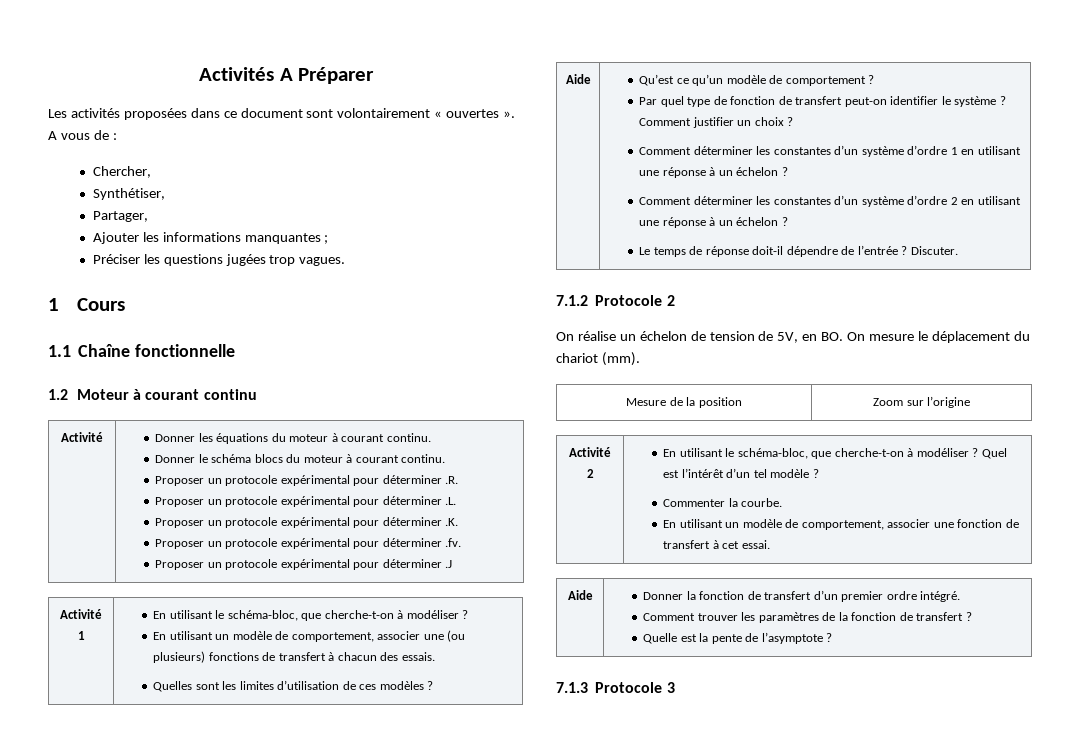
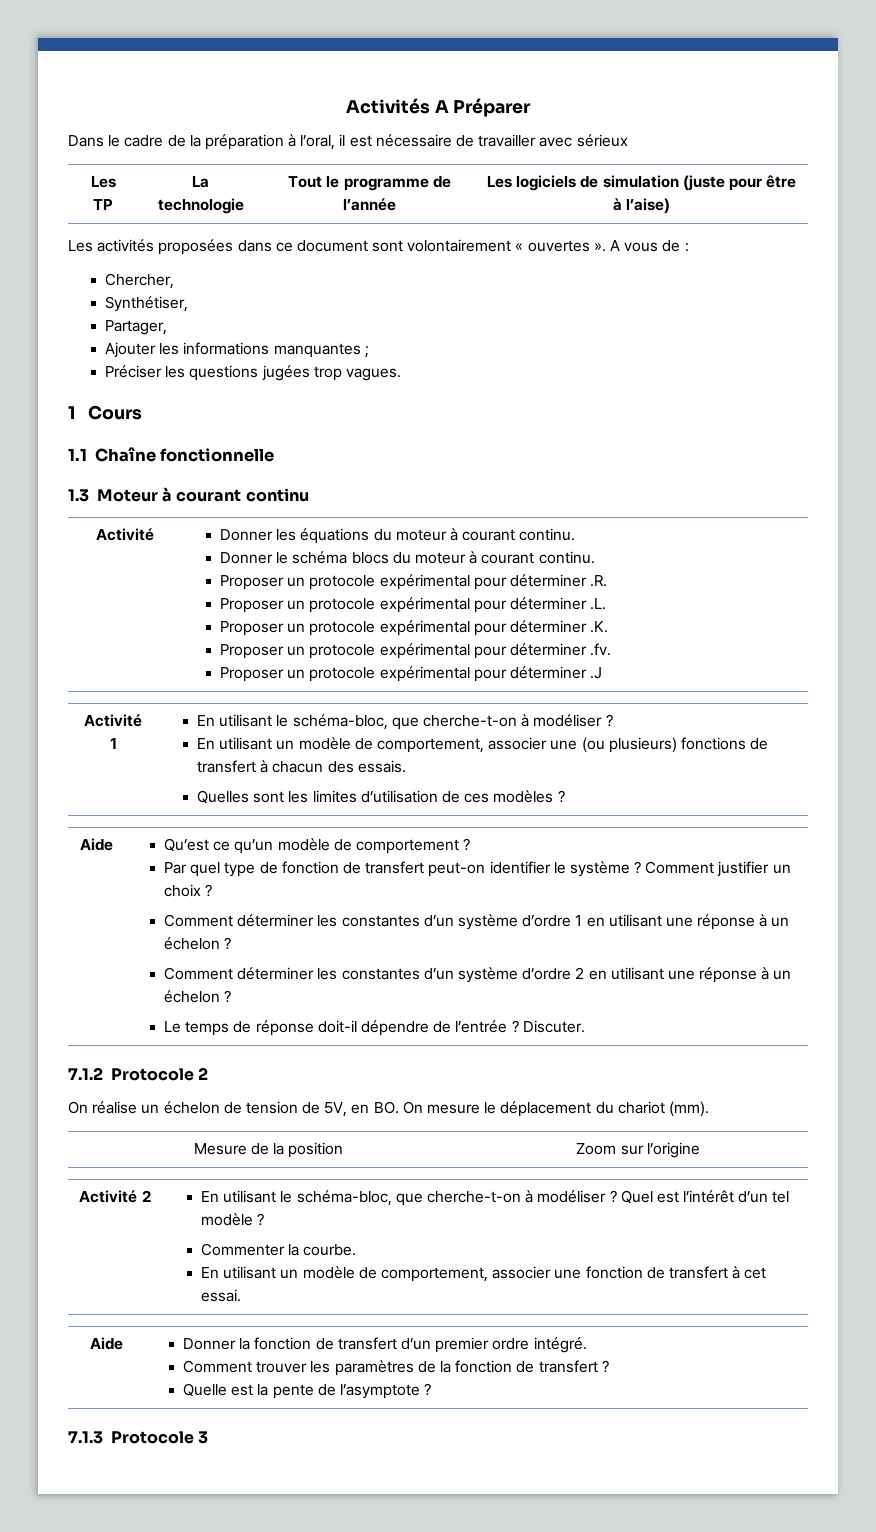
+ Dans le cadre de la préparation à l’oral, il est nécessaire de travailler avec sérieux
+ Les TP | La technologie | Tout le programme de l’année | Les logiciels de simulation (juste pour être à l’aise)
- 1.2 Moteur à courant continu
+ 1.3 Moteur à courant continu

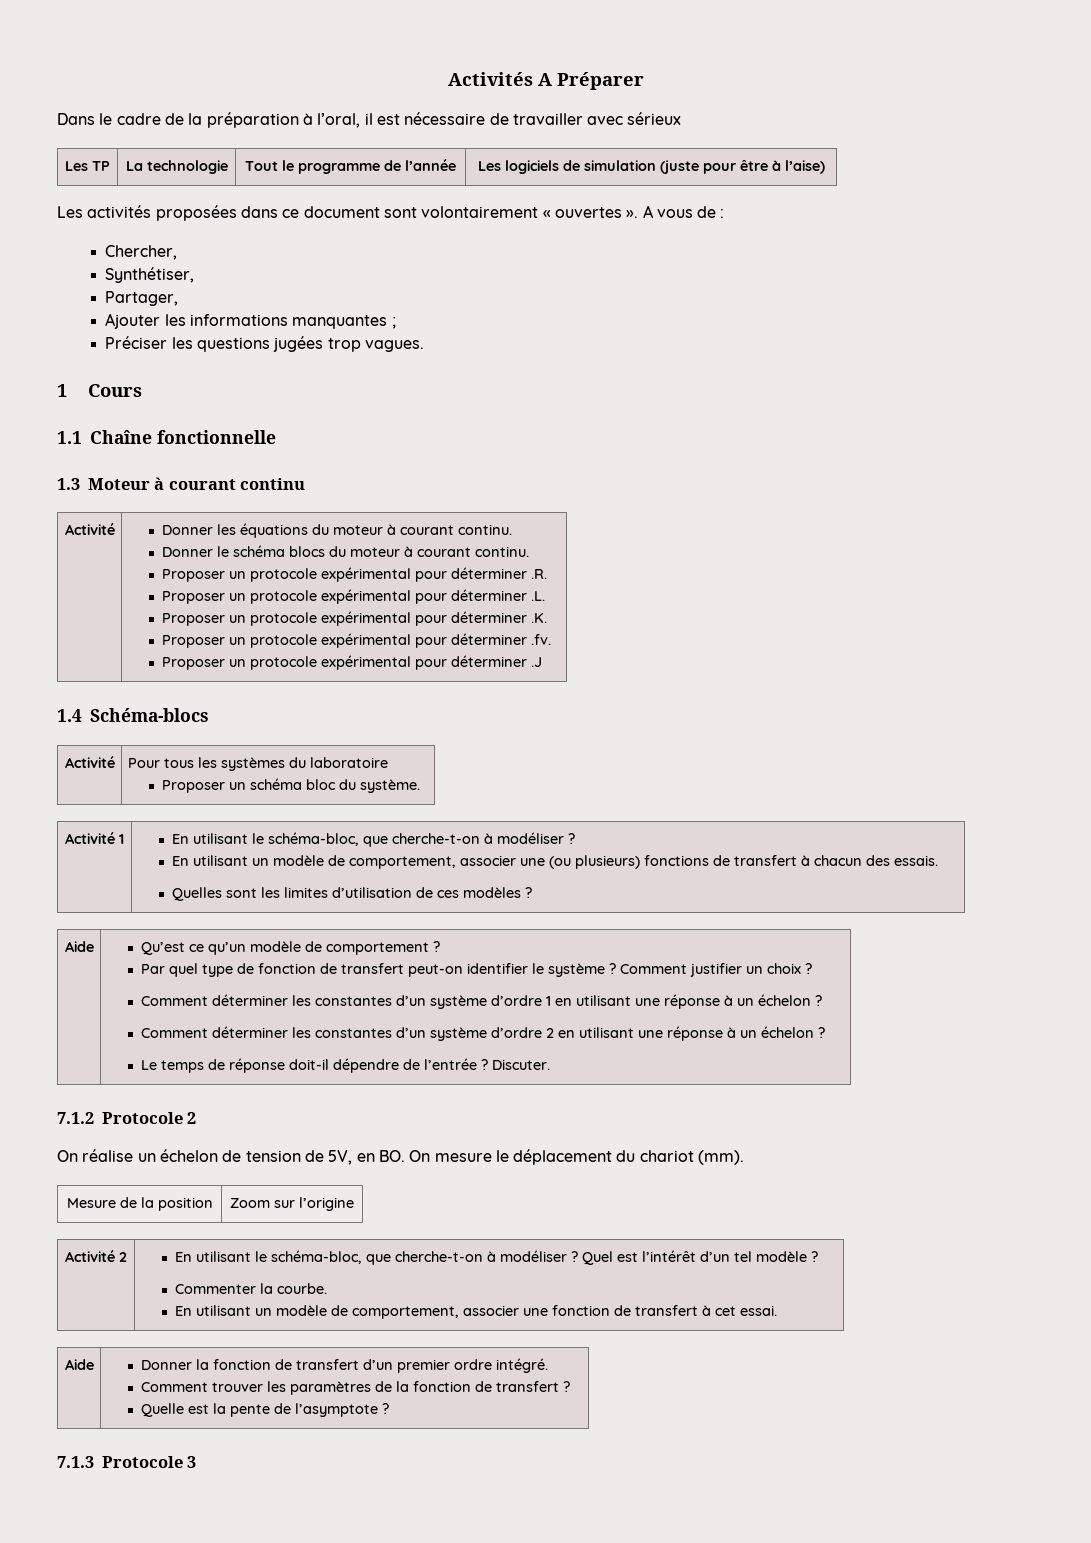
+ 1.4 Schéma-blocs
+ Activité | Pour tous les systèmes du laboratoire
+ Proposer un schéma bloc du système.

